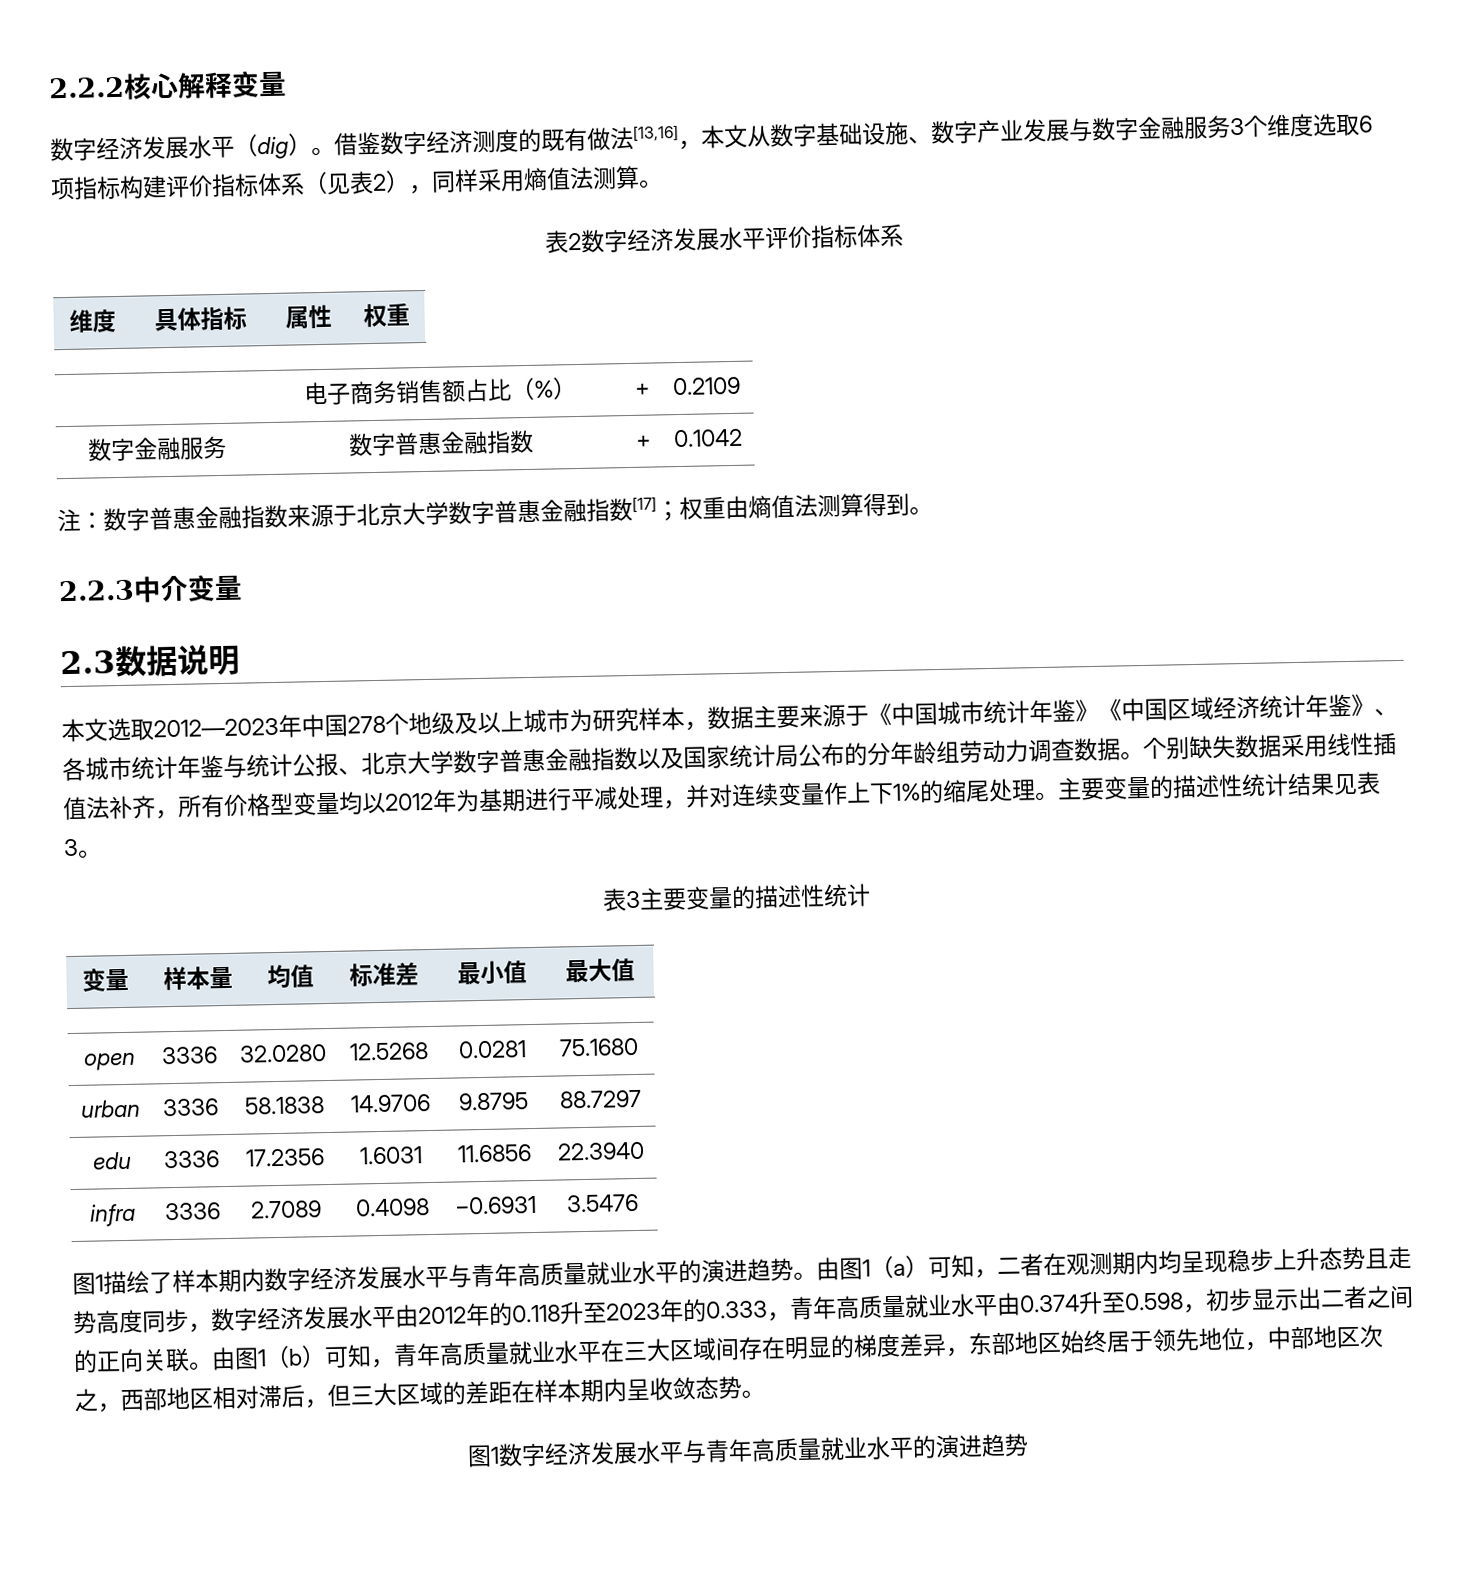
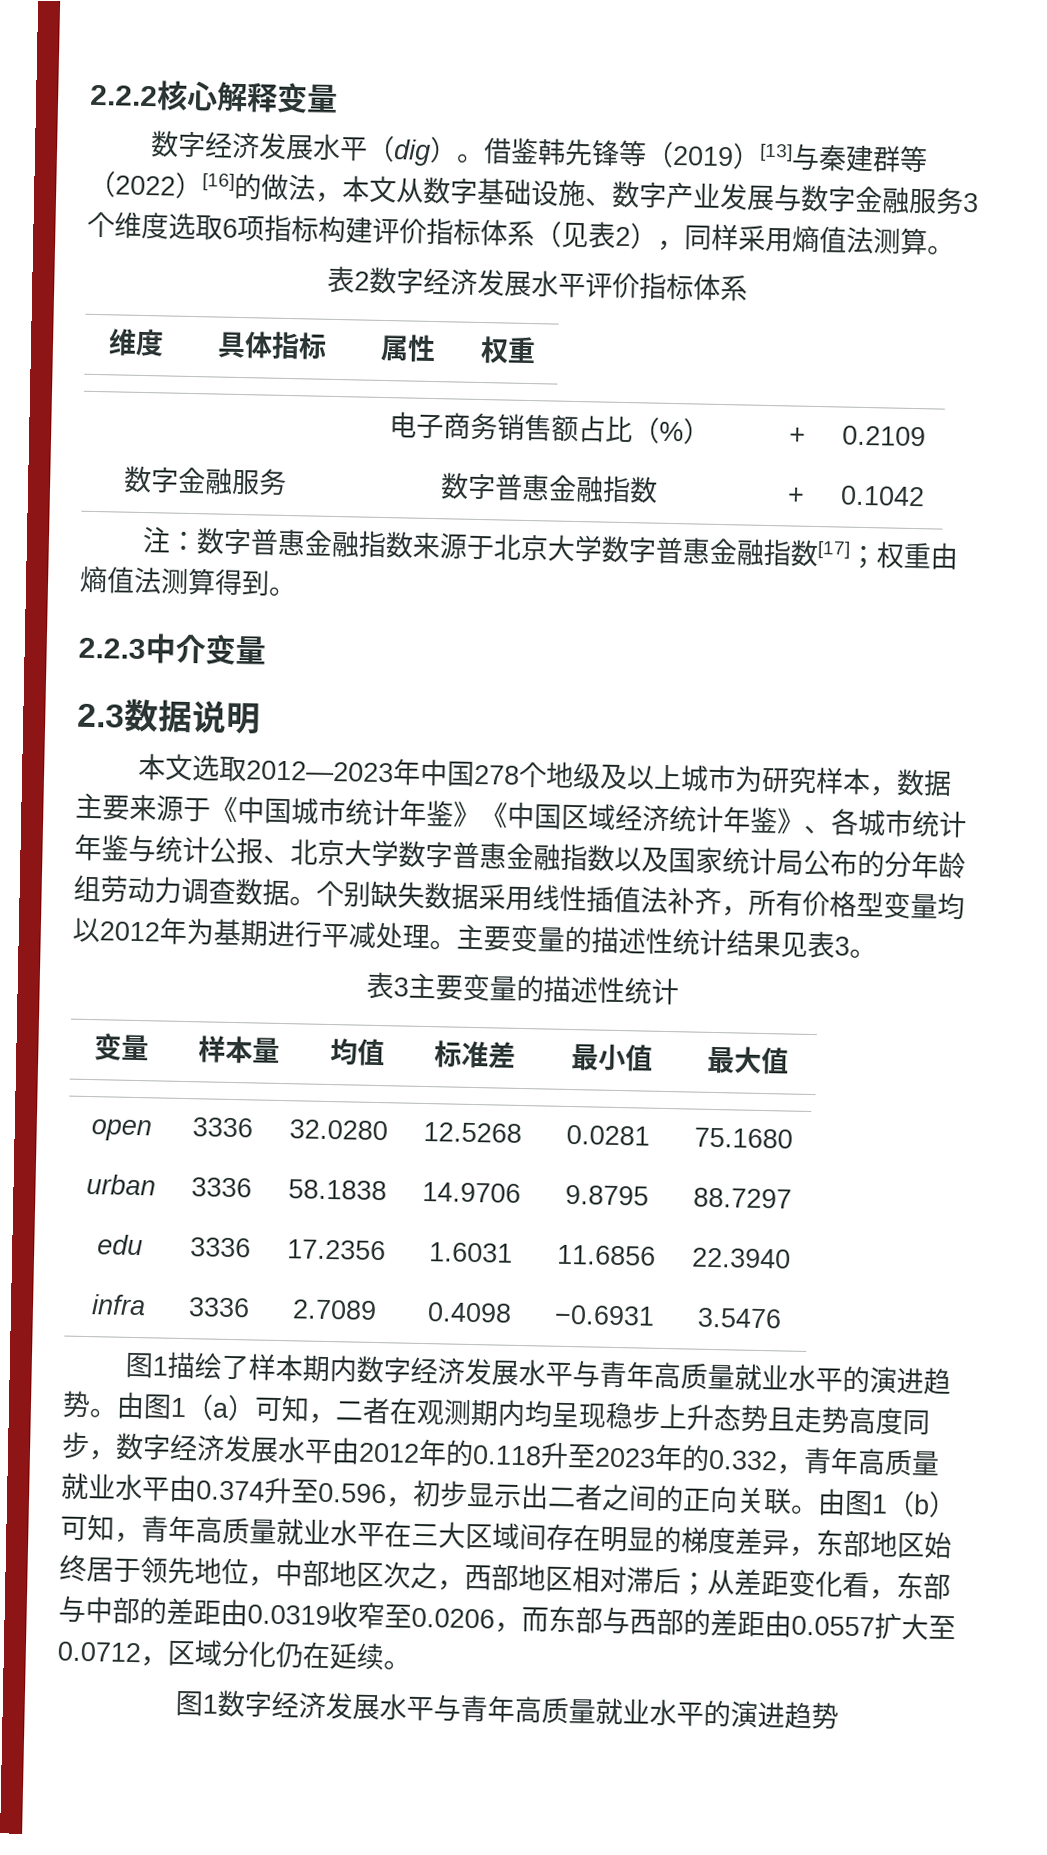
- 借鉴数字经济测度的既有做法[13,16]，本文从数字基础设施、数字产业发展与数字金融服务3个维度选取6项指标构建评价指标体系（见表2），同样采用熵值法测算。
+ 借鉴韩先锋等（2019）[13]与秦建群等（2022）[16]的做法，本文从数字基础设施、数字产业发展与数字金融服务3个维度选取6项指标构建评价指标体系（见表2），同样采用熵值法测算。
- 个别缺失数据采用线性插值法补齐，所有价格型变量均以2012年为基期进行平减处理，并对连续变量作上下1%的缩尾处理。
+ 个别缺失数据采用线性插值法补齐，所有价格型变量均以2012年为基期进行平减处理。
- 由图1（a）可知，二者在观测期内均呈现稳步上升态势且走势高度同步，数字经济发展水平由2012年的0.118升至2023年的0.333，青年高质量就业水平由0.374升至0.598，初步显示出二者之间的正向关联。
+ 由图1（a）可知，二者在观测期内均呈现稳步上升态势且走势高度同步，数字经济发展水平由2012年的0.118升至2023年的0.332，青年高质量就业水平由0.374升至0.596，初步显示出二者之间的正向关联。
- 由图1（b）可知，青年高质量就业水平在三大区域间存在明显的梯度差异，东部地区始终居于领先地位，中部地区次之，西部地区相对滞后，但三大区域的差距在样本期内呈收敛态势。
+ 由图1（b）可知，青年高质量就业水平在三大区域间存在明显的梯度差异，东部地区始终居于领先地位，中部地区次之，西部地区相对滞后；从差距变化看，东部与中部的差距由0.0319收窄至0.0206，而东部与西部的差距由0.0557扩大至0.0712，区域分化仍在延续。

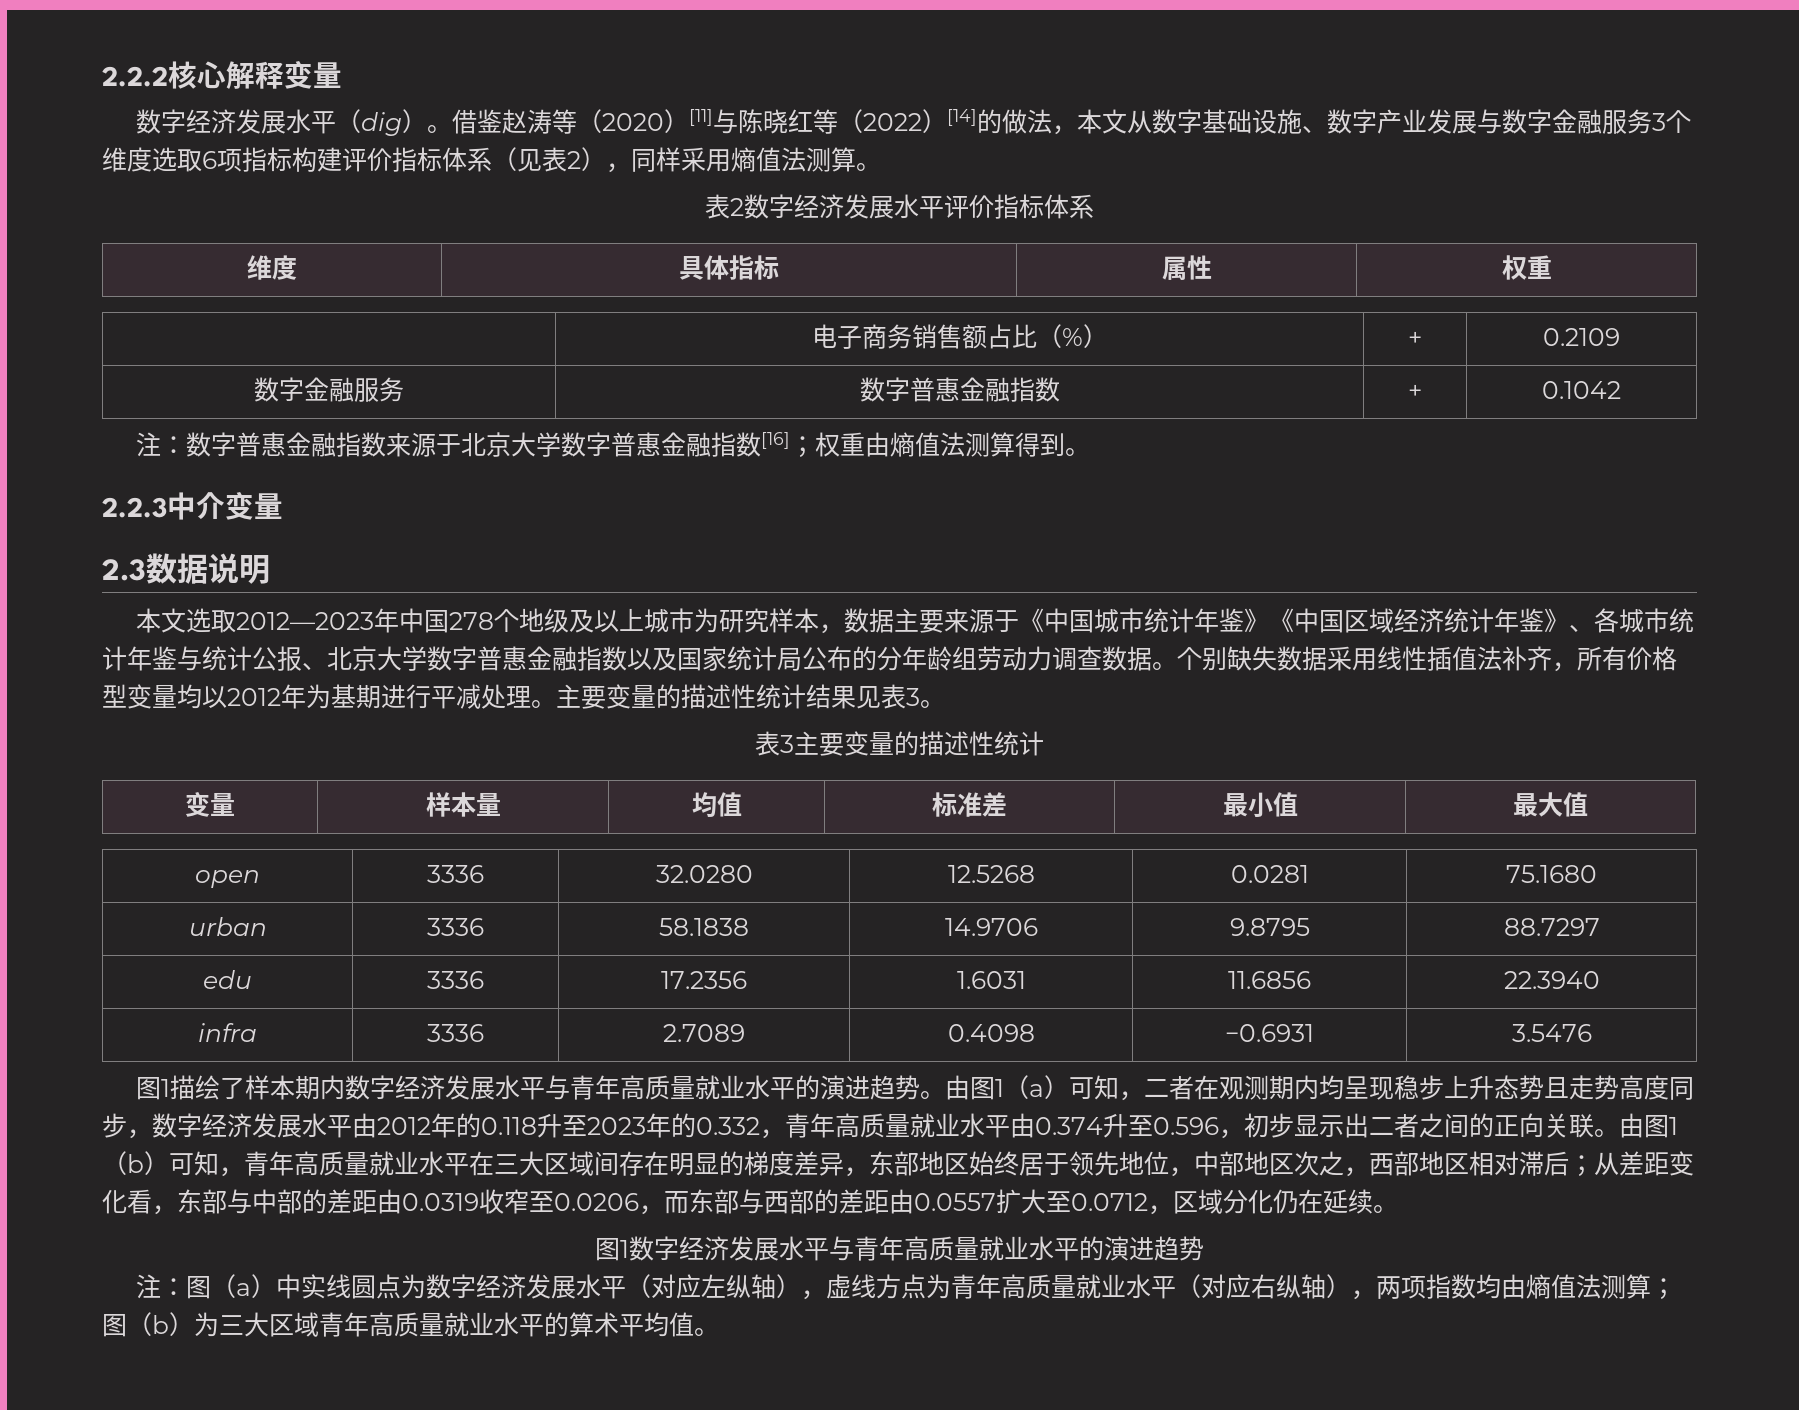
- 借鉴韩先锋等（2019）[13]与秦建群等（2022）[16]的做法，本文从数字基础设施、数字产业发展与数字金融服务3个维度选取6项指标构建评价指标体系（见表2），同样采用熵值法测算。
+ 借鉴赵涛等（2020）[11]与陈晓红等（2022）[14]的做法，本文从数字基础设施、数字产业发展与数字金融服务3个维度选取6项指标构建评价指标体系（见表2），同样采用熵值法测算。
- 注：数字普惠金融指数来源于北京大学数字普惠金融指数[17]；权重由熵值法测算得到。
+ 注：数字普惠金融指数来源于北京大学数字普惠金融指数[16]；权重由熵值法测算得到。
+ 注：图（a）中实线圆点为数字经济发展水平（对应左纵轴），虚线方点为青年高质量就业水平（对应右纵轴），两项指数均由熵值法测算；图（b）为三大区域青年高质量就业水平的算术平均值。

